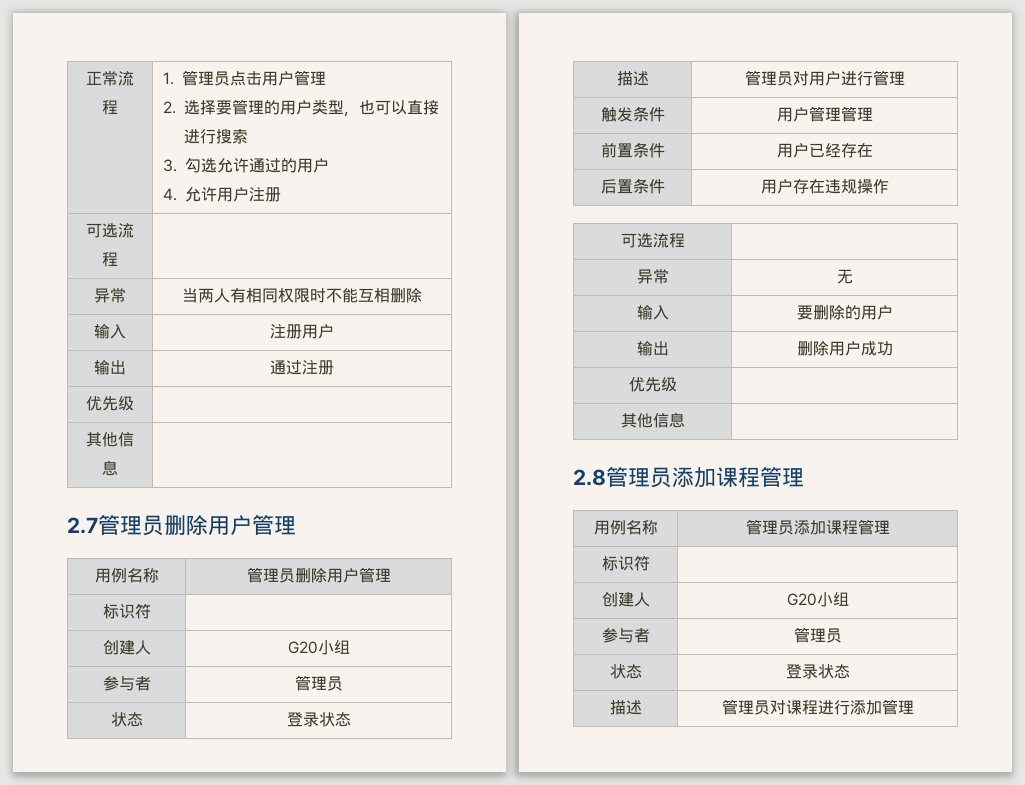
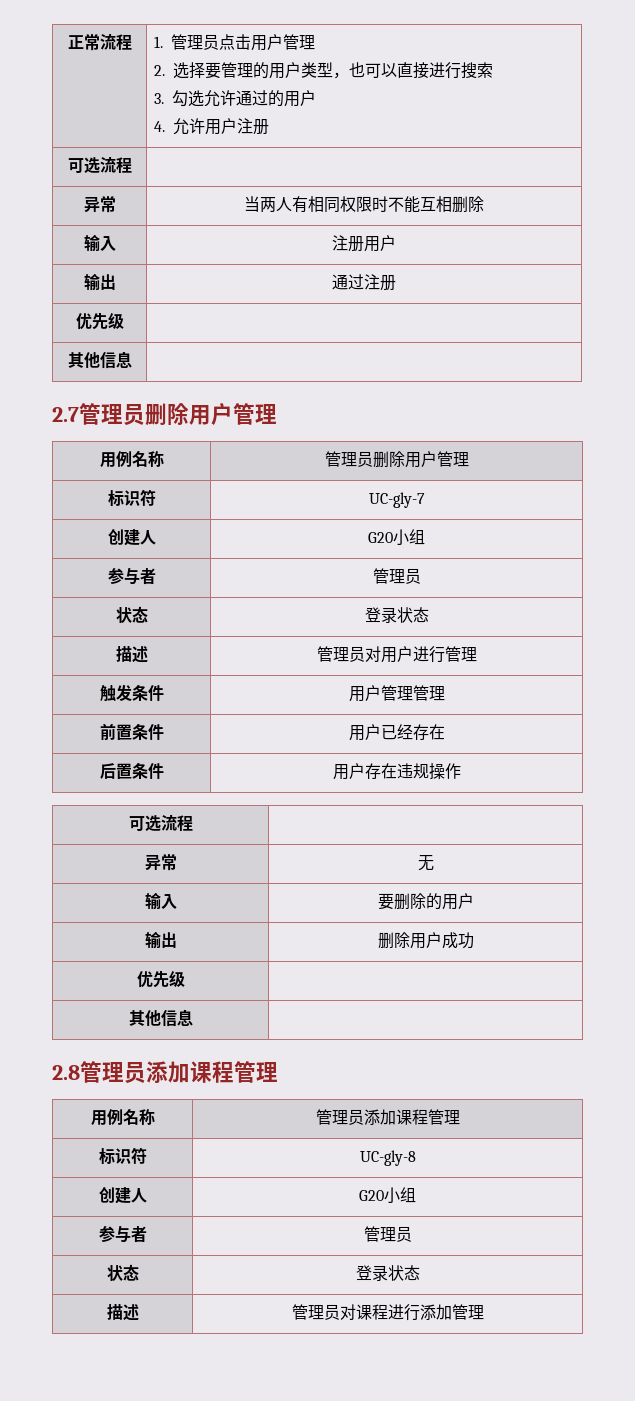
  用例名称 | 管理员删除用户管理
- 标识符 |
+ 标识符 | UC-gly-7
  用例名称 | 管理员添加课程管理
- 标识符 |
+ 标识符 | UC-gly-8

